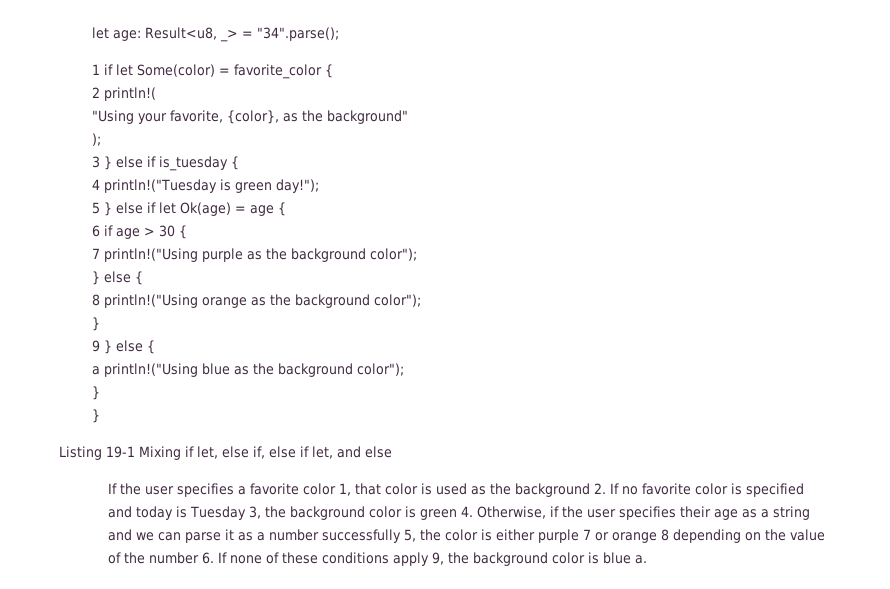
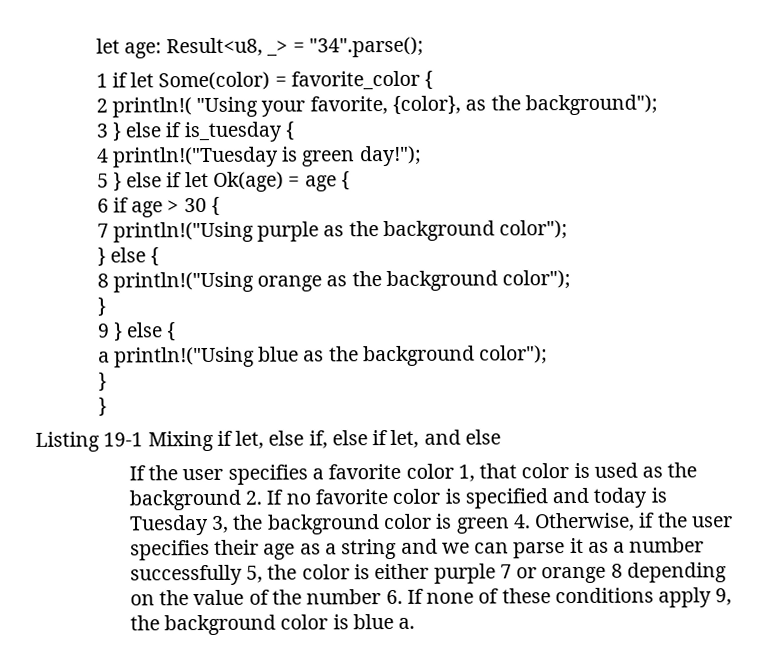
- 2 println!(
- "Using your favorite, {color}, as the background"
- );
+ 2 println!( "Using your favorite, {color}, as the background");

